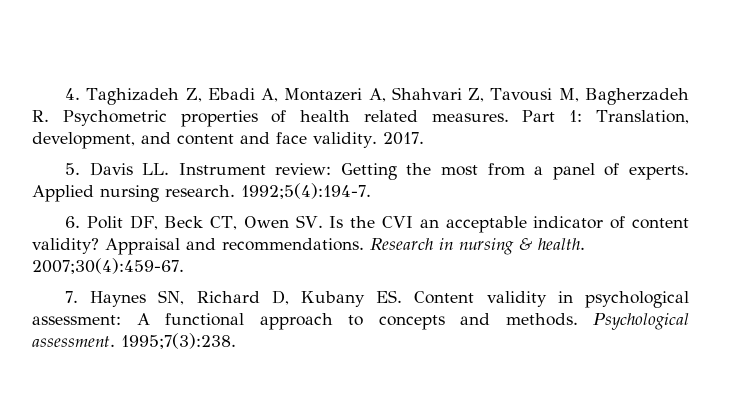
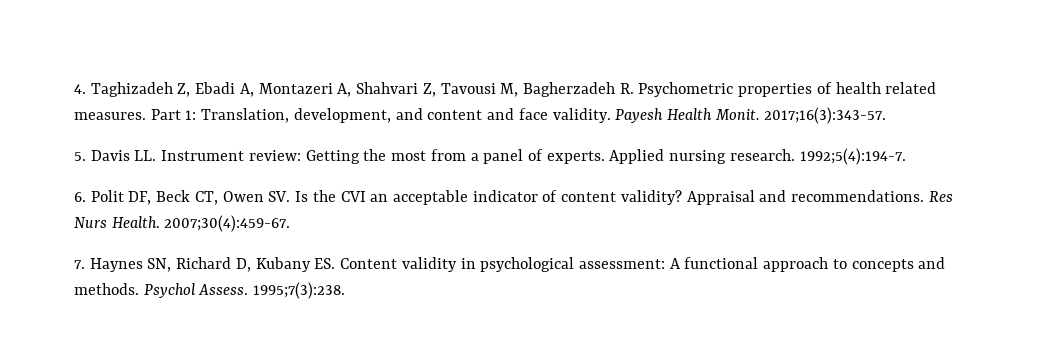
- 2017.
+ Payesh Health Monit. 2017;16(3):343-57.
- Research in nursing & health.
+ Res Nurs Health.
- Psychological assessment.
+ Psychol Assess.

